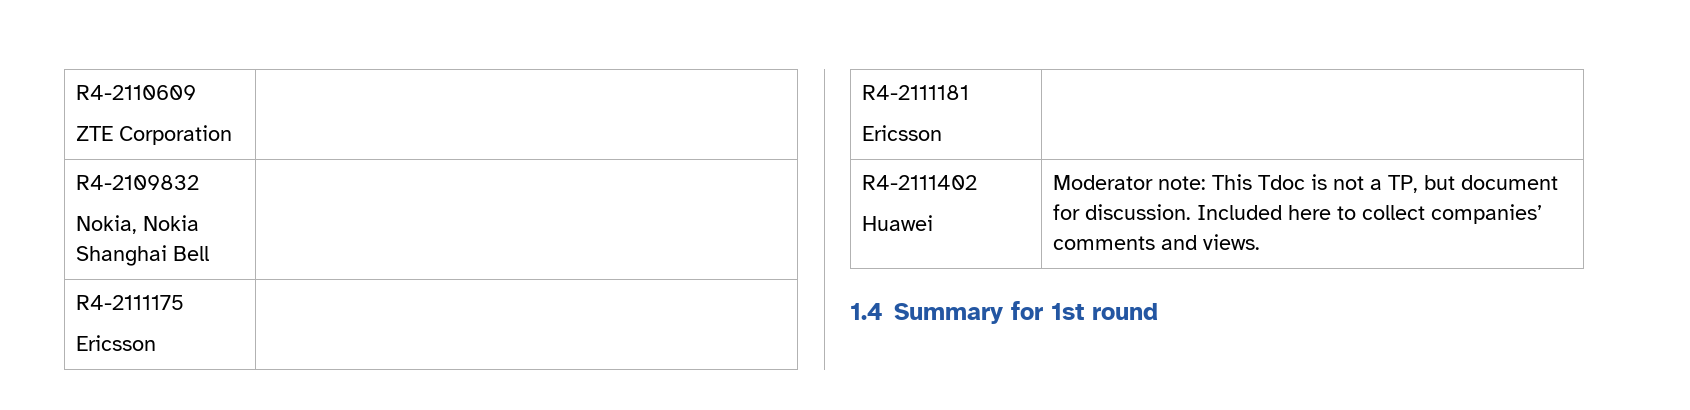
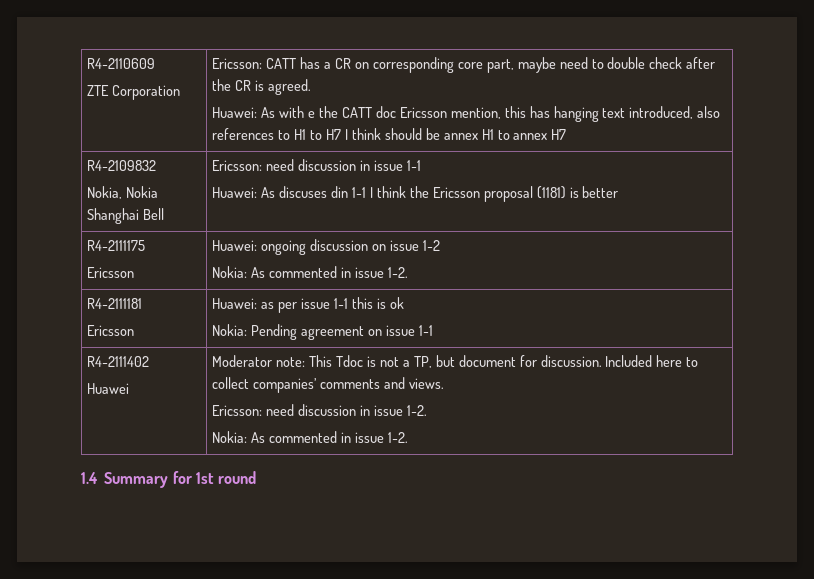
+ Ericsson: CATT has a CR on corresponding core part, maybe need to double check after the CR is agreed.
+ Huawei: As with e the CATT doc Ericsson mention, this has hanging text introduced, also references to H1 to H7 I think should be annex H1 to annex H7
  R4-2109832
- Nokia, Nokia Shanghai Bell |
+ Nokia, Nokia Shanghai Bell | Ericsson: need discussion in issue 1-1
+ Huawei: As discuses din 1-1 I think the Ericsson proposal (1181) is better
  R4-2111175
- Ericsson |
+ Ericsson | Huawei: ongoing discussion on issue 1-2
+ Nokia: As commented in issue 1-2.
  R4-2111181
- Ericsson |
+ Ericsson | Huawei: as per issue 1-1 this is ok
+ Nokia: Pending agreement on issue 1-1
  R4-2111402
  Huawei | Moderator note: This Tdoc is not a TP, but document for discussion. Included here to collect companies’ comments and views.
+ Ericsson: need discussion in issue 1-2.
+ Nokia: As commented in issue 1-2.

